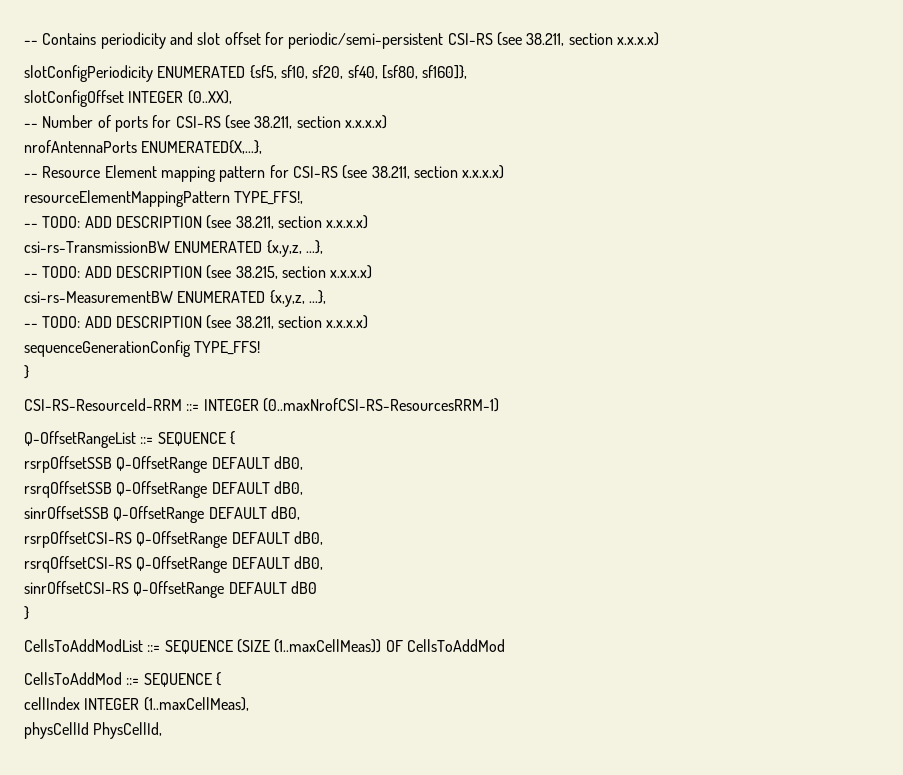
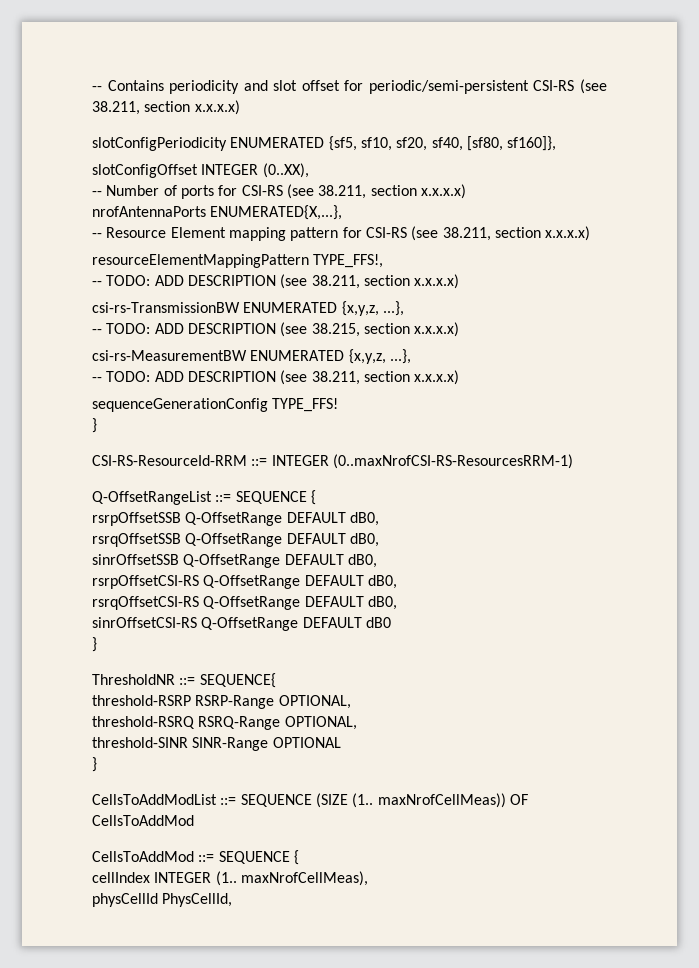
+ ThresholdNR ::= SEQUENCE{
+ threshold-RSRP RSRP-Range OPTIONAL,
+ threshold-RSRQ RSRQ-Range OPTIONAL,
+ threshold-SINR SINR-Range OPTIONAL
+ }
- CellsToAddModList ::= SEQUENCE (SIZE (1..maxCellMeas)) OF CellsToAddMod
+ CellsToAddModList ::= SEQUENCE (SIZE (1.. maxNrofCellMeas)) OF CellsToAddMod
- cellIndex INTEGER (1..maxCellMeas),
+ cellIndex INTEGER (1.. maxNrofCellMeas),

